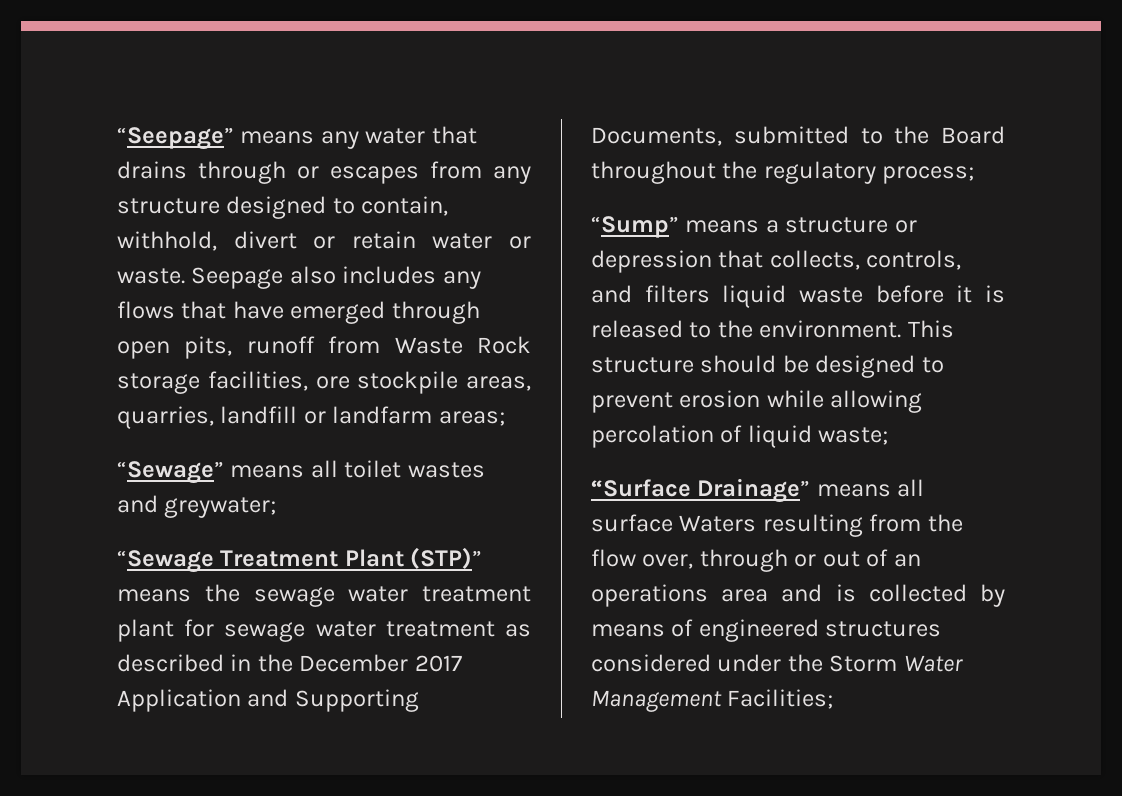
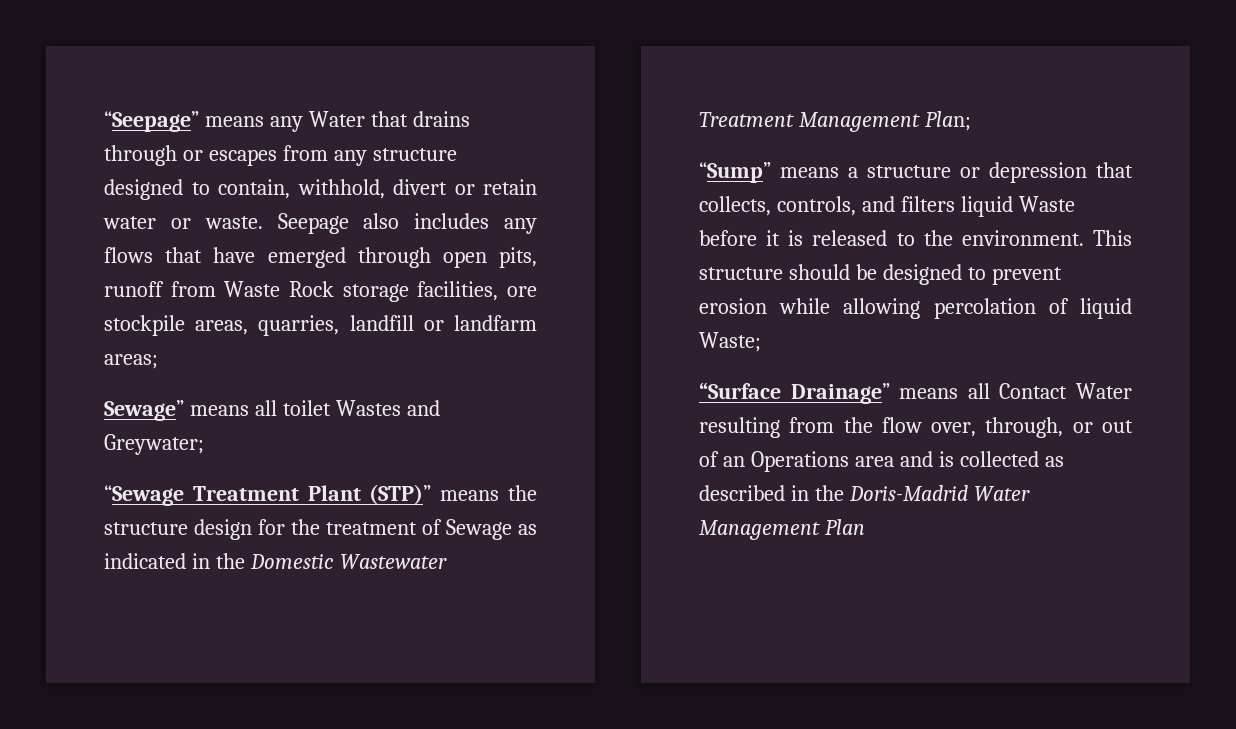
- “Seepage” means any water that drains through or escapes from any structure designed to contain, withhold, divert or retain water or waste.
+ “Seepage” means any Water that drains through or escapes from any structure designed to contain, withhold, divert or retain water or waste.
- “Sewage” means all toilet wastes and greywater;
+ Sewage” means all toilet Wastes and Greywater;
- “Sewage Treatment Plant (STP)” means the sewage water treatment plant for sewage water treatment as described in the December 2017 Application and Supporting Documents, submitted to the Board throughout the regulatory process;
+ “Sewage Treatment Plant (STP)” means the structure design for the treatment of Sewage as indicated in the Domestic Wastewater Treatment Management Plan;
- “Sump” means a structure or depression that collects, controls, and filters liquid waste before it is released to the environment.
+ “Sump” means a structure or depression that collects, controls, and filters liquid Waste before it is released to the environment.
- This structure should be designed to prevent erosion while allowing percolation of liquid waste;
+ This structure should be designed to prevent erosion while allowing percolation of liquid Waste;
- “Surface Drainage” means all surface Waters resulting from the flow over, through or out of an operations area and is collected by means of engineered structures considered under the Storm Water Management Facilities;
+ “Surface Drainage” means all Contact Water resulting from the flow over, through, or out of an Operations area and is collected as described in the Doris-Madrid Water Management Plan

